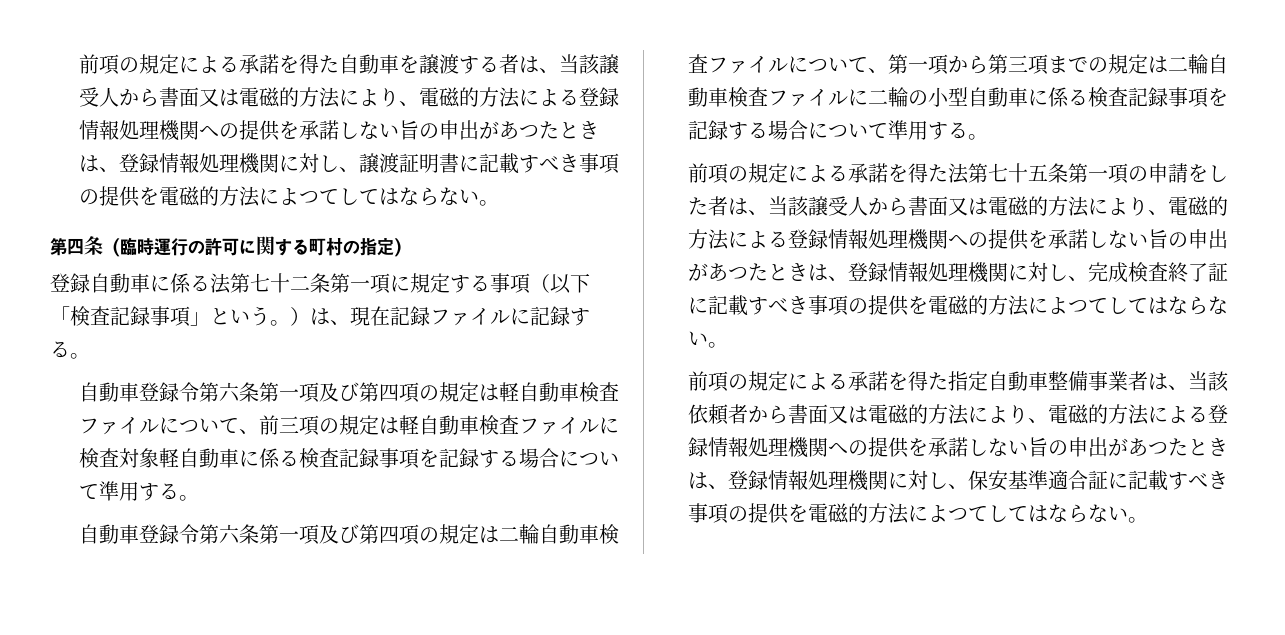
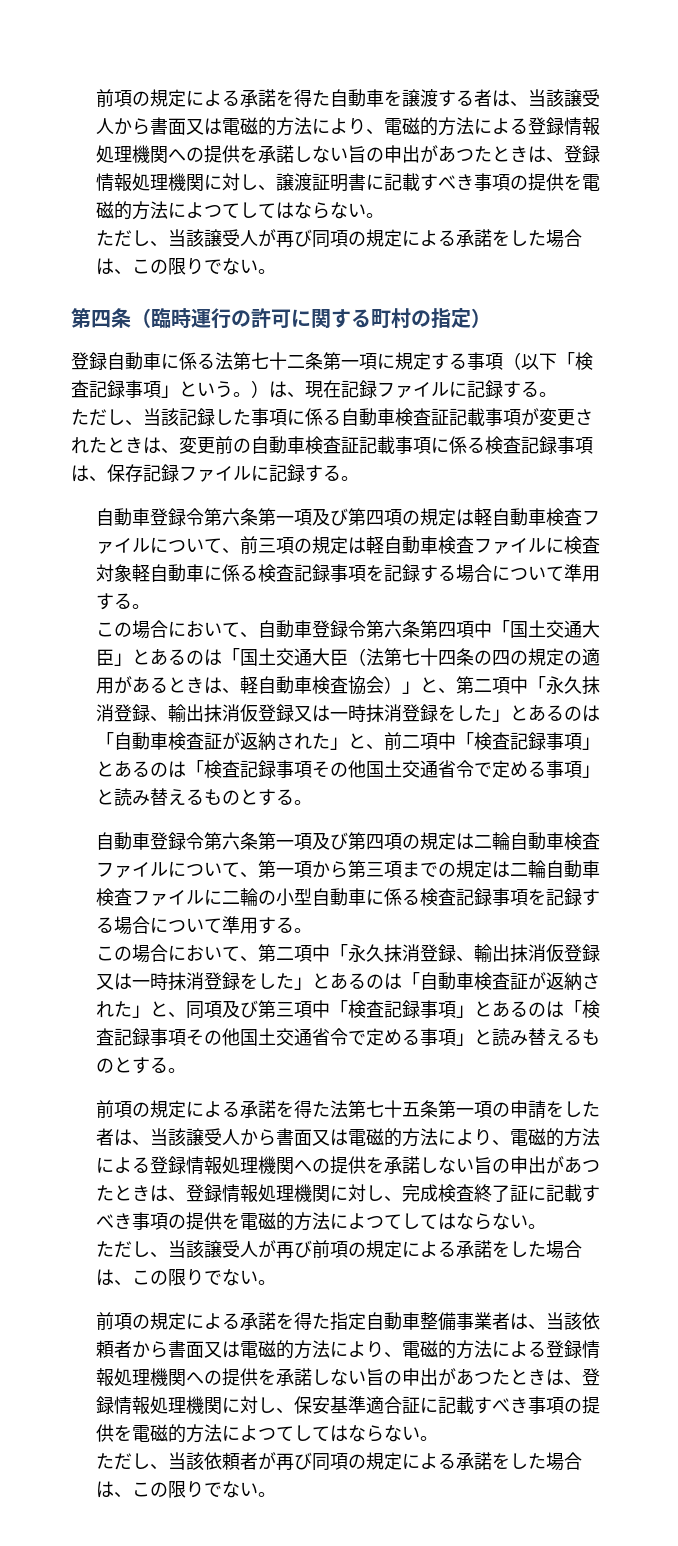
+ ただし、当該譲受人が再び同項の規定による承諾をした場合は、この限りでない。
+ ただし、当該記録した事項に係る自動車検査証記載事項が変更されたときは、変更前の自動車検査証記載事項に係る検査記録事項は、保存記録ファイルに記録する。
+ この場合において、自動車登録令第六条第四項中「国土交通大臣」とあるのは「国土交通大臣（法第七十四条の四の規定の適用があるときは、軽自動車検査協会）」と、第二項中「永久抹消登録、輸出抹消仮登録又は一時抹消登録をした」とあるのは「自動車検査証が返納された」と、前二項中「検査記録事項」とあるのは「検査記録事項その他国土交通省令で定める事項」と読み替えるものとする。
+ この場合において、第二項中「永久抹消登録、輸出抹消仮登録又は一時抹消登録をした」とあるのは「自動車検査証が返納された」と、同項及び第三項中「検査記録事項」とあるのは「検査記録事項その他国土交通省令で定める事項」と読み替えるものとする。
+ ただし、当該譲受人が再び前項の規定による承諾をした場合は、この限りでない。
+ ただし、当該依頼者が再び同項の規定による承諾をした場合は、この限りでない。

